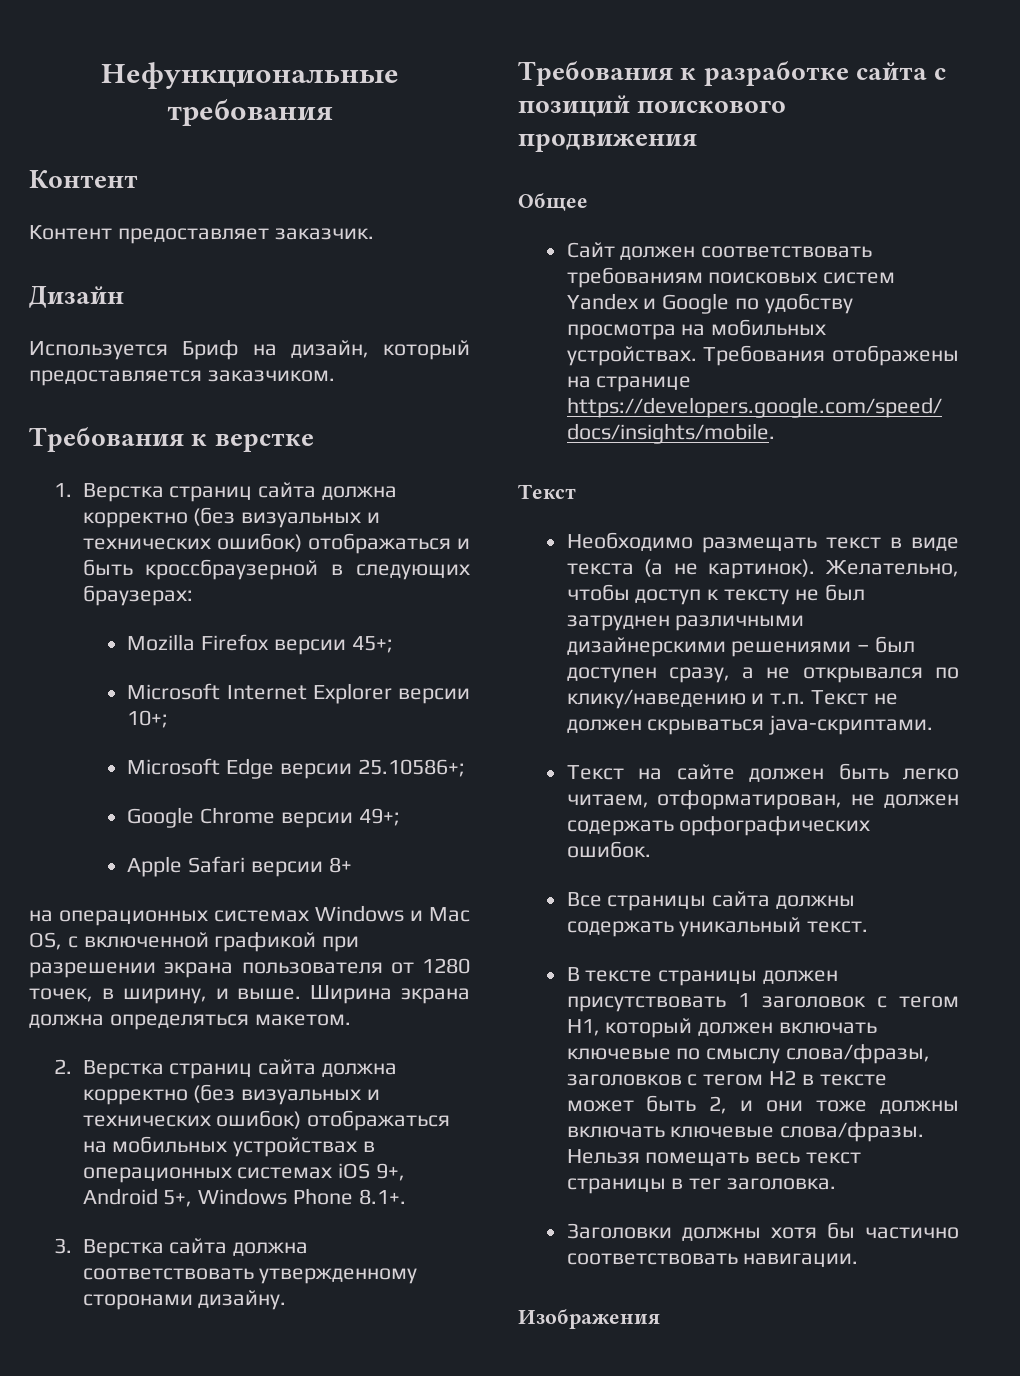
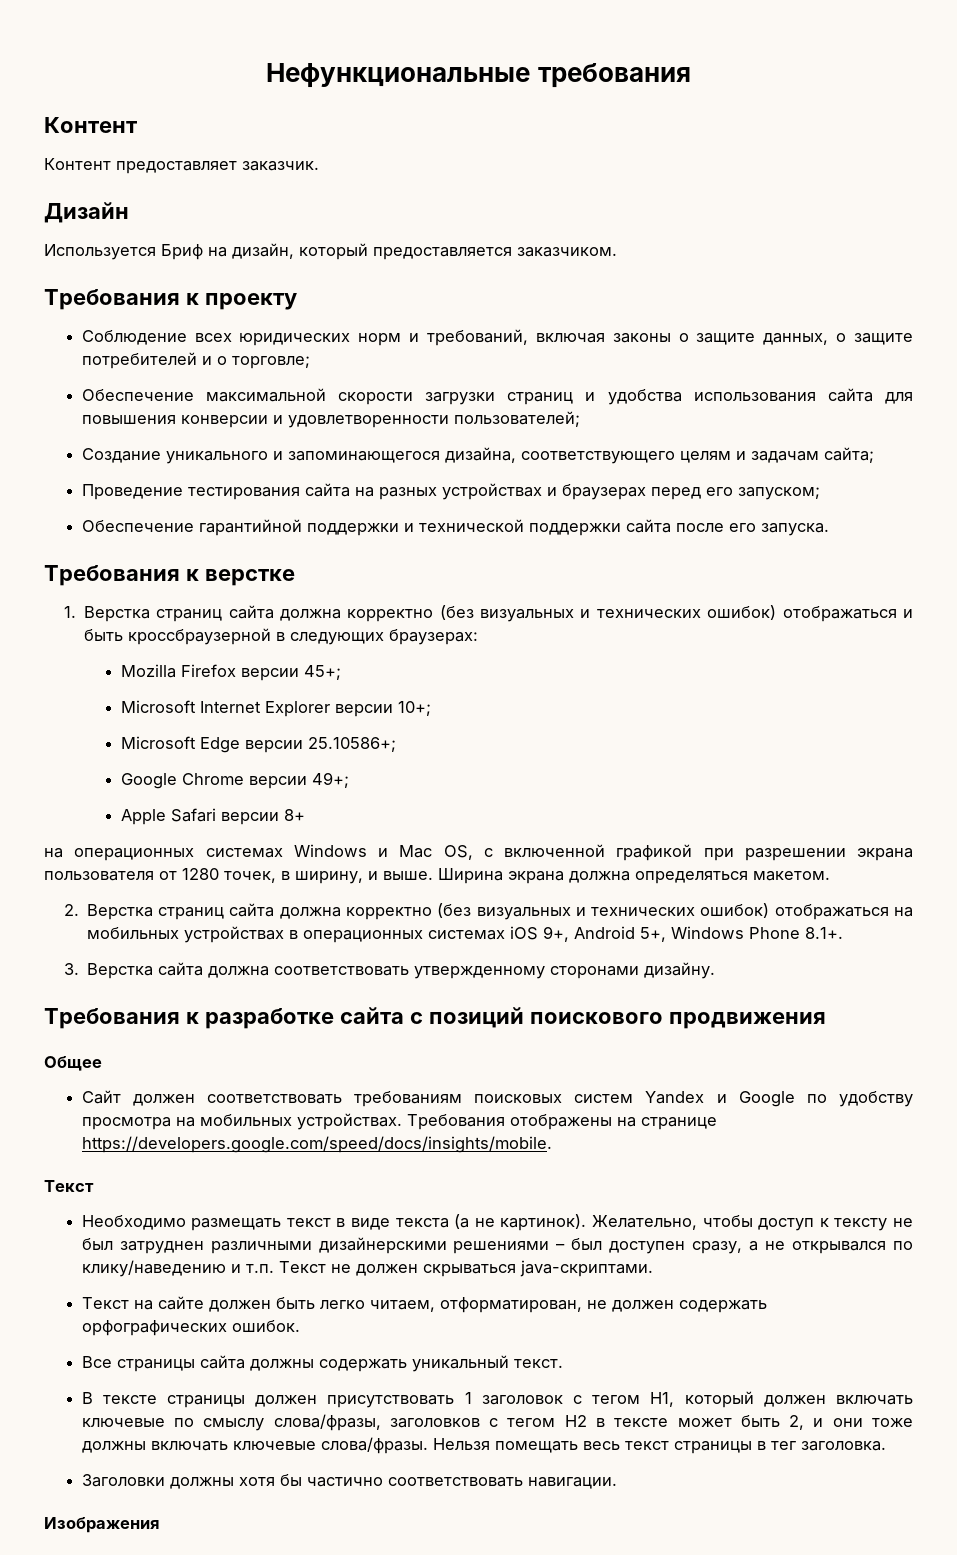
+ Требования к проекту
+ Соблюдение всех юридических норм и требований, включая законы о защите данных, о защите потребителей и о торговле;
+ Обеспечение максимальной скорости загрузки страниц и удобства использования сайта для повышения конверсии и удовлетворенности пользователей;
+ Создание уникального и запоминающегося дизайна, соответствующего целям и задачам сайта;
+ Проведение тестирования сайта на разных устройствах и браузерах перед его запуском;
+ Обеспечение гарантийной поддержки и технической поддержки сайта после его запуска.

